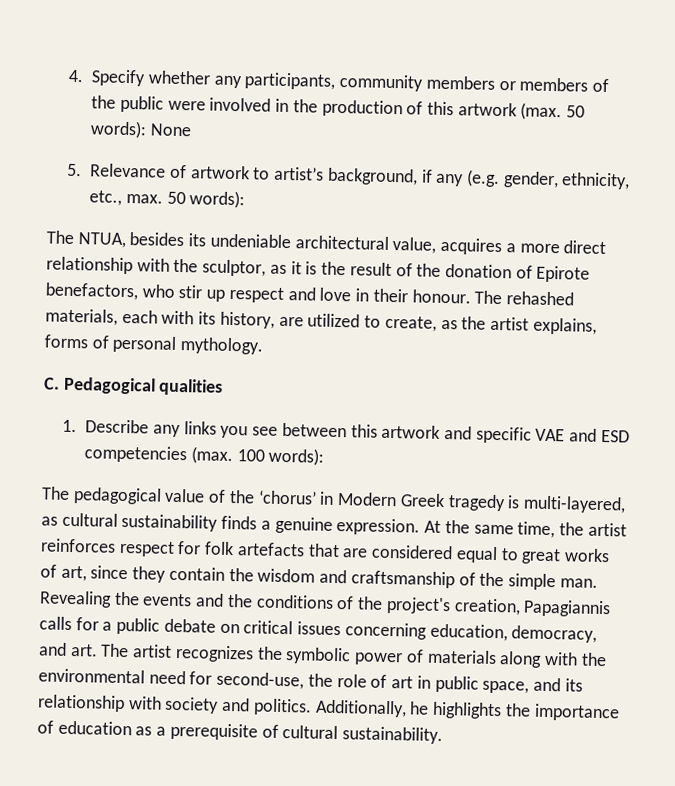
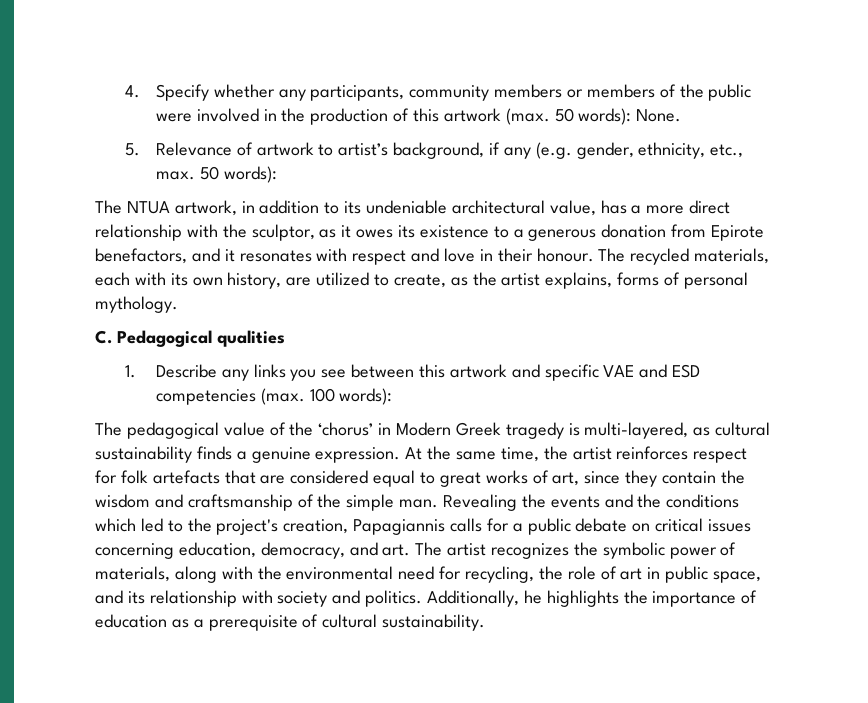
- 4. Specify whether any participants, community members or members of the public were involved in the production of this artwork (max. 50 words): None
+ 4. Specify whether any participants, community members or members of the public were involved in the production of this artwork (max. 50 words): None.
- The NTUA, besides its undeniable architectural value, acquires a more direct relationship with the sculptor, as it is the result of the donation of Epirote benefactors, who stir up respect and love in their honour.
+ The NTUA artwork, in addition to its undeniable architectural value, has a more direct relationship with the sculptor, as it owes its existence to a generous donation from Epirote benefactors, and it resonates with respect and love in their honour.
- The rehashed materials, each with its history, are utilized to create, as the artist explains, forms of personal mythology.
+ The recycled materials, each with its own history, are utilized to create, as the artist explains, forms of personal mythology.
- Revealing the events and the conditions of the project's creation, Papagiannis calls for a public debate on critical issues concerning education, democracy, and art. The artist recognizes the symbolic power of materials along with the environmental need for second-use, the role of art in public space, and its relationship with society and politics.
+ Revealing the events and the conditions which led to the project's creation, Papagiannis calls for a public debate on critical issues concerning education, democracy, and art. The artist recognizes the symbolic power of materials, along with the environmental need for recycling, the role of art in public space, and its relationship with society and politics.

